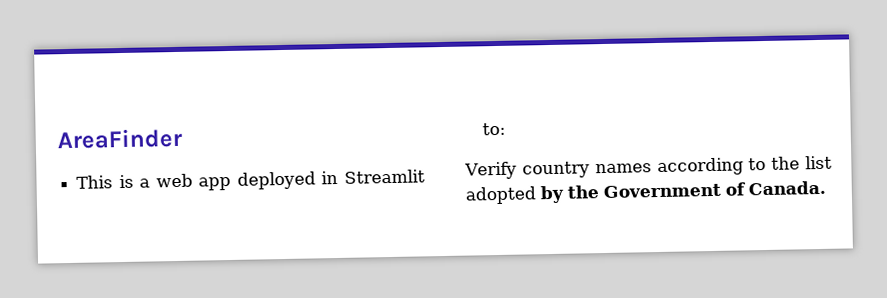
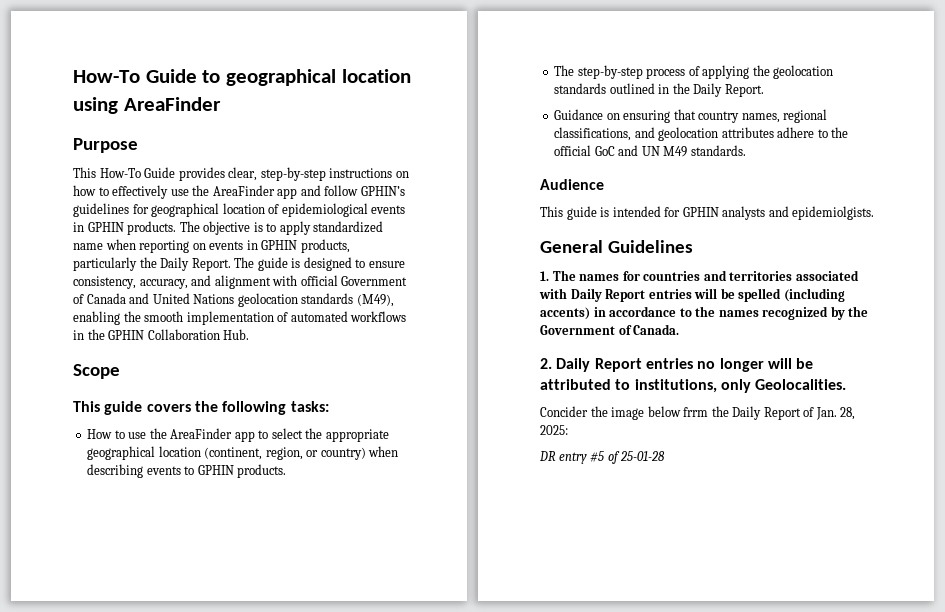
- AreaFinder
- This is a web app deployed in Streamlit to:
- Verify country names according to the list adopted by the Government of Canada.
+ How-To Guide to geographical location using AreaFinder
+ Purpose
+ This How-To Guide provides clear, step-by-step instructions on how to effectively use the AreaFinder app and follow GPHIN’s guidelines for geographical location of epidemiological events in GPHIN products. The objective is to apply standardized name when reporting on events in GPHIN products, particularly the Daily Report. The guide is designed to ensure consistency, accuracy, and alignment with official Government of Canada and United Nations geolocation standards (M49), enabling the smooth implementation of automated workflows in the GPHIN Collaboration Hub.
+ Scope
+ This guide covers the following tasks:
+ How to use the AreaFinder app to select the appropriate geographical location (continent, region, or country) when describing events to GPHIN products.
+ The step-by-step process of applying the geolocation standards outlined in the Daily Report.
+ Guidance on ensuring that country names, regional classifications, and geolocation attributes adhere to the official GoC and UN M49 standards.
+ Audience
+ This guide is intended for GPHIN analysts and epidemiolgists.
+ General Guidelines
+ 1. The names for countries and territories associated with Daily Report entries will be spelled (including accents) in accordance to the names recognized by the Government of Canada.
+ 2. Daily Report entries no longer will be attributed to institutions, only Geolocalities.
+ Concider the image below frrm the Daily Report of Jan. 28, 2025:
+ DR entry #5 of 25-01-28

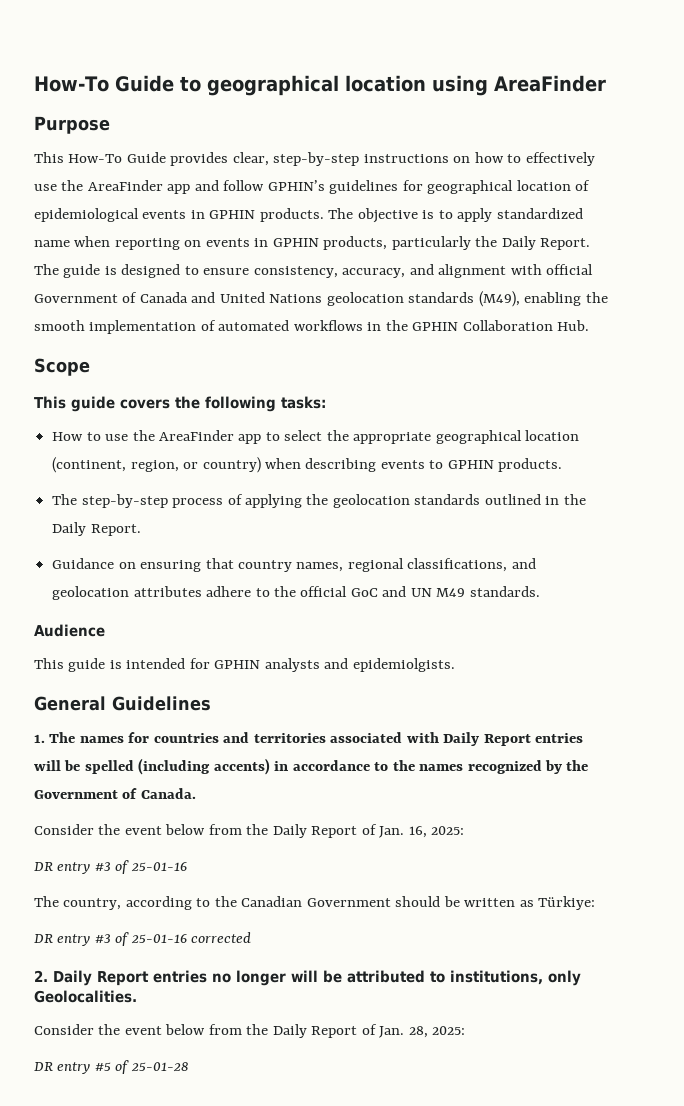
+ Consider the event below from the Daily Report of Jan. 16, 2025:
+ DR entry #3 of 25-01-16
+ The country, according to the Canadian Government should be written as Türkiye:
+ DR entry #3 of 25-01-16 corrected
- Concider the image below frrm the Daily Report of Jan. 28, 2025:
+ Consider the event below from the Daily Report of Jan. 28, 2025:

